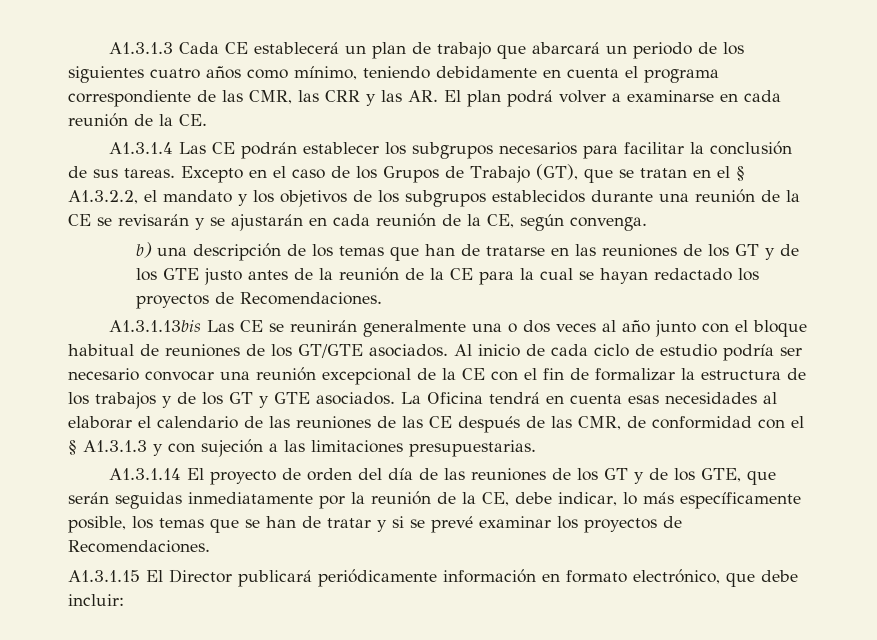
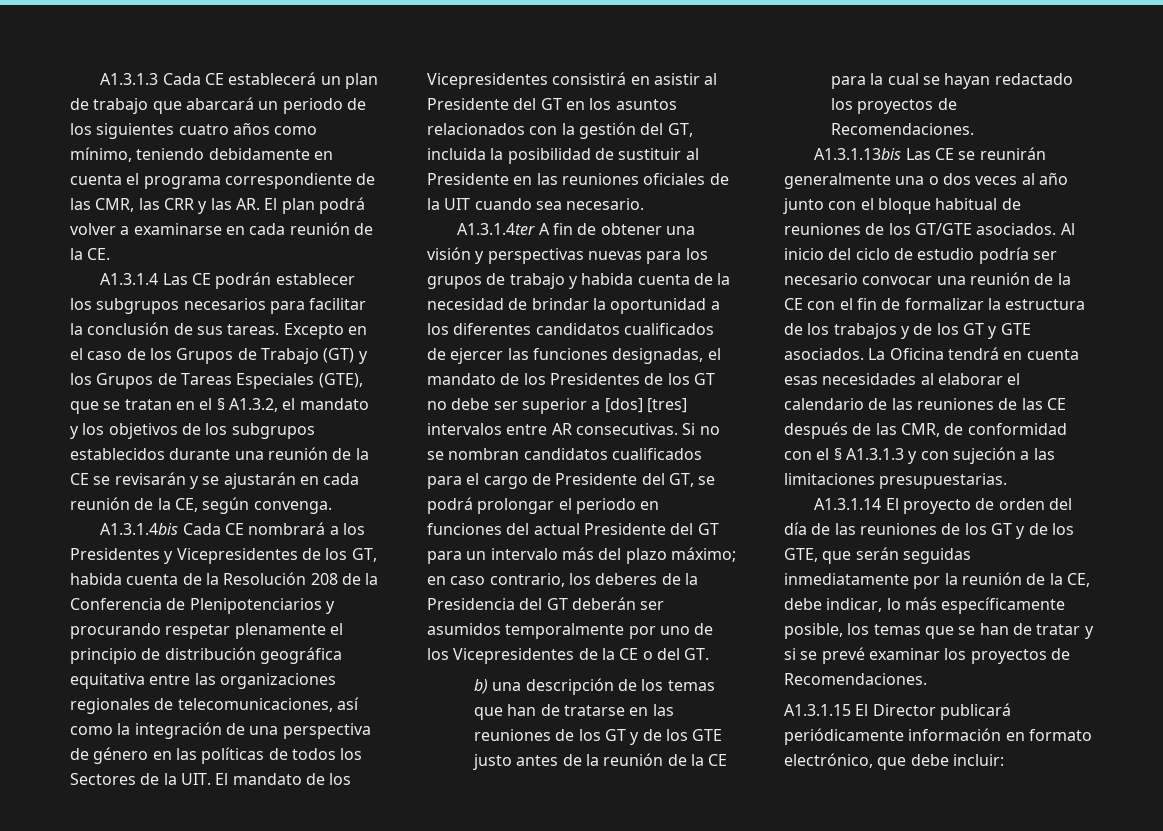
- Excepto en el caso de los Grupos de Trabajo (GT), que se tratan en el § A1.3.2.2, el mandato y los objetivos de los subgrupos establecidos durante una reunión de la CE se revisarán y se ajustarán en cada reunión de la CE, según convenga.
+ Excepto en el caso de los Grupos de Trabajo (GT) y los Grupos de Tareas Especiales (GTE), que se tratan en el § A1.3.2, el mandato y los objetivos de los subgrupos establecidos durante una reunión de la CE se revisarán y se ajustarán en cada reunión de la CE, según convenga.
+ A1.3.1.4bis Cada CE nombrará a los Presidentes y Vicepresidentes de los GT, habida cuenta de la Resolución 208 de la Conferencia de Plenipotenciarios y procurando respetar plenamente el principio de distribución geográfica equitativa entre las organizaciones regionales de telecomunicaciones, así como la integración de una perspectiva de género en las políticas de todos los Sectores de la UIT. El mandato de los Vicepresidentes consistirá en asistir al Presidente del GT en los asuntos relacionados con la gestión del GT, incluida la posibilidad de sustituir al Presidente en las reuniones oficiales de la UIT cuando sea necesario.
+ A1.3.1.4ter A fin de obtener una visión y perspectivas nuevas para los grupos de trabajo y habida cuenta de la necesidad de brindar la oportunidad a los diferentes candidatos cualificados de ejercer las funciones designadas, el mandato de los Presidentes de los GT no debe ser superior a [dos] [tres] intervalos entre AR consecutivas. Si no se nombran candidatos cualificados para el cargo de Presidente del GT, se podrá prolongar el periodo en funciones del actual Presidente del GT para un intervalo más del plazo máximo; en caso contrario, los deberes de la Presidencia del GT deberán ser asumidos temporalmente por uno de los Vicepresidentes de la CE o del GT.
- Al inicio de cada ciclo de estudio podría ser necesario convocar una reunión excepcional de la CE con el fin de formalizar la estructura de los trabajos y de los GT y GTE asociados.
+ Al inicio del ciclo de estudio podría ser necesario convocar una reunión de la CE con el fin de formalizar la estructura de los trabajos y de los GT y GTE asociados.

